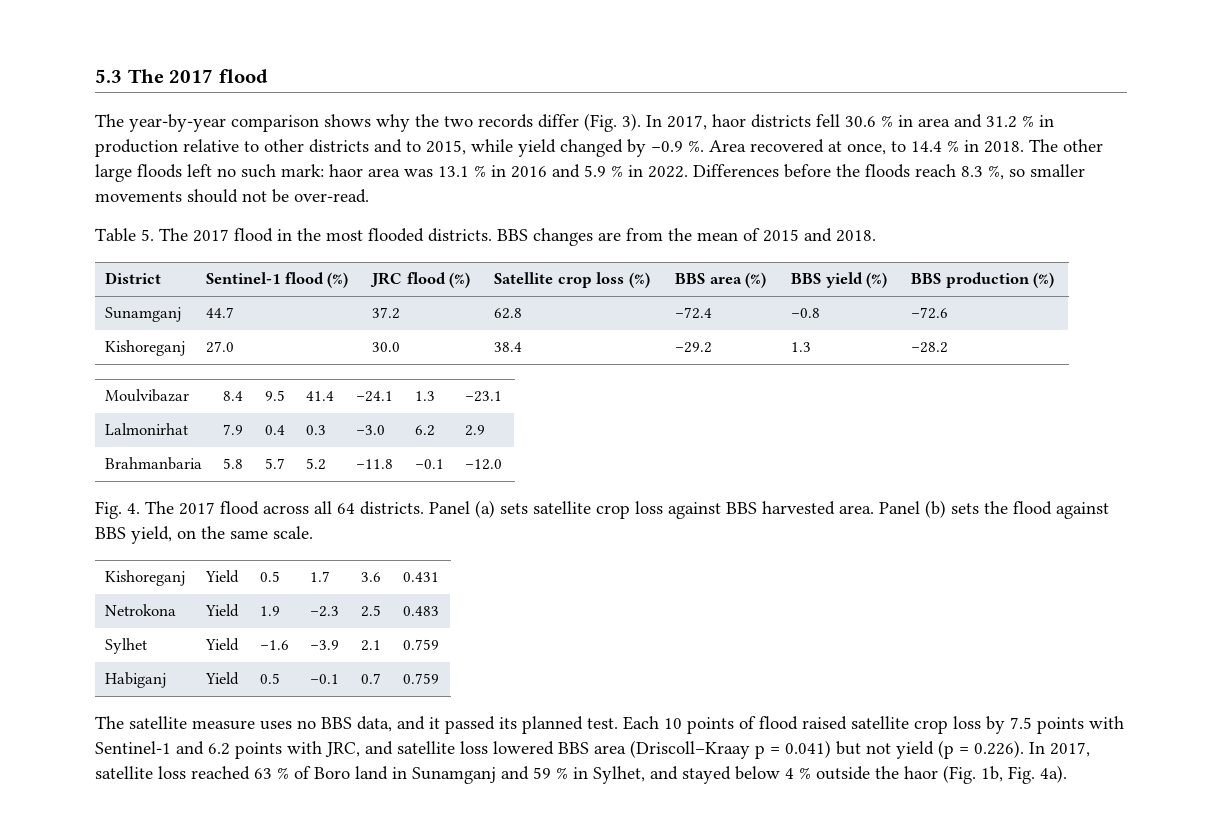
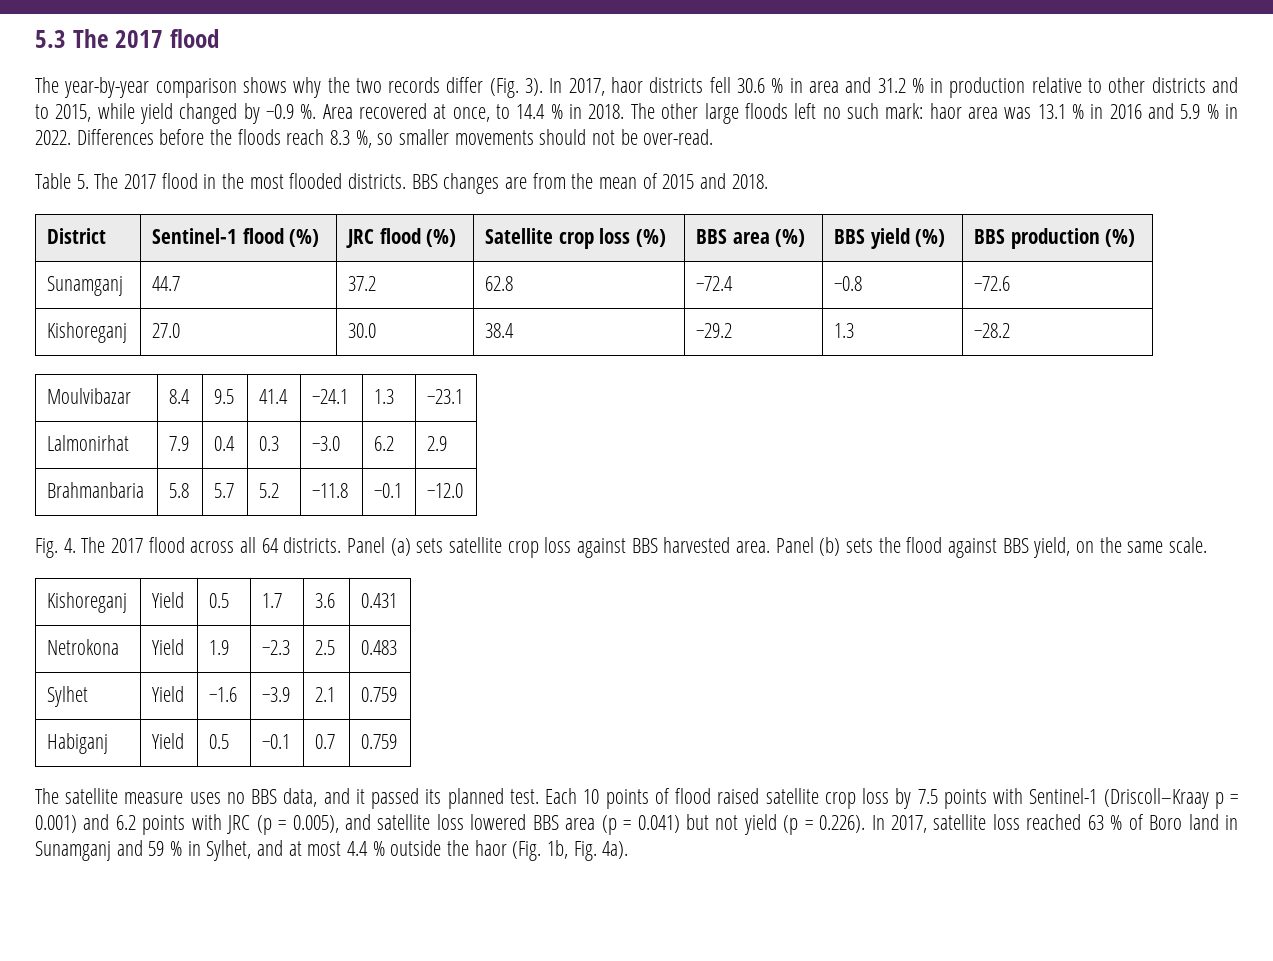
- Each 10 points of flood raised satellite crop loss by 7.5 points with Sentinel-1 and 6.2 points with JRC, and satellite loss lowered BBS area (Driscoll–Kraay p = 0.041) but not yield (p = 0.226). In 2017, satellite loss reached 63 % of Boro land in Sunamganj and 59 % in Sylhet, and stayed below 4 % outside the haor (Fig. 1b, Fig. 4a).
+ Each 10 points of flood raised satellite crop loss by 7.5 points with Sentinel-1 (Driscoll–Kraay p = 0.001) and 6.2 points with JRC (p = 0.005), and satellite loss lowered BBS area (p = 0.041) but not yield (p = 0.226). In 2017, satellite loss reached 63 % of Boro land in Sunamganj and 59 % in Sylhet, and at most 4.4 % outside the haor (Fig. 1b, Fig. 4a).

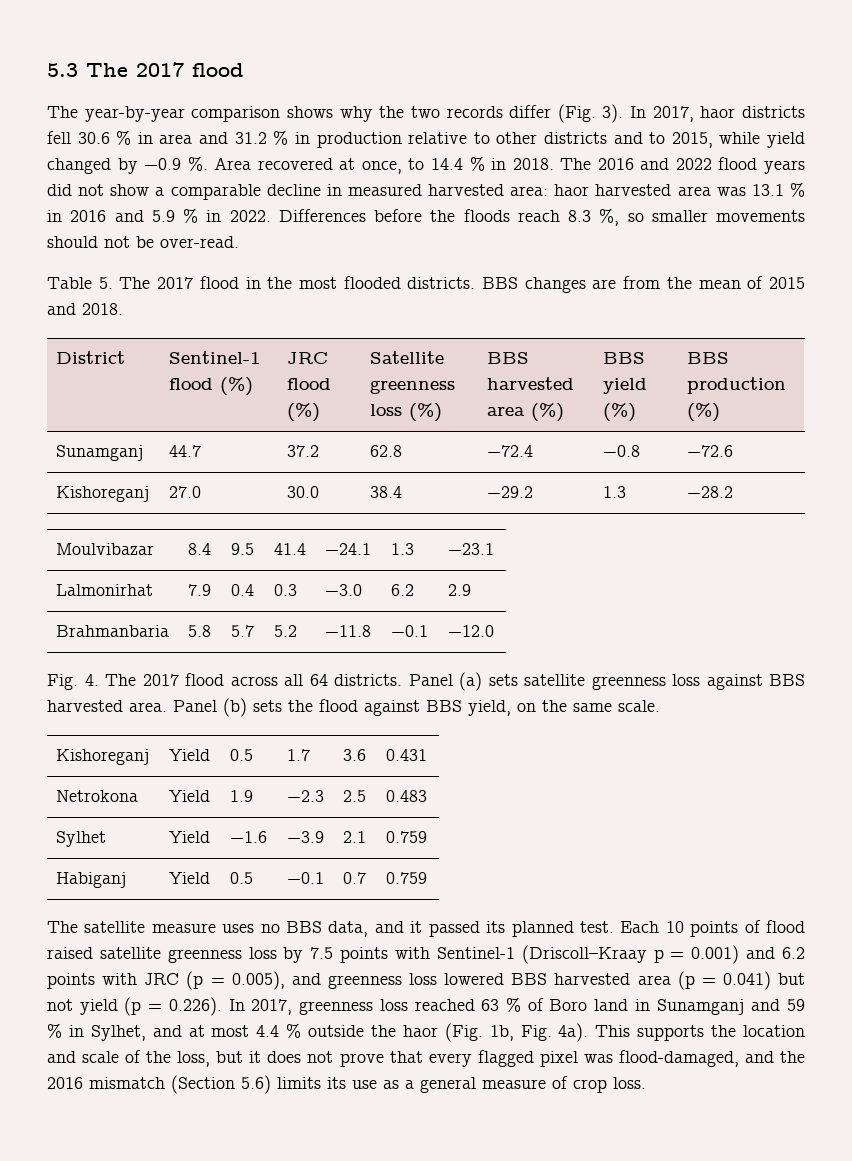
- The other large floods left no such mark: haor area was 13.1 % in 2016 and 5.9 % in 2022.
+ The 2016 and 2022 flood years did not show a comparable decline in measured harvested area: haor harvested area was 13.1 % in 2016 and 5.9 % in 2022.
- District | Sentinel-1 flood (%) | JRC flood (%) | Satellite crop loss (%) | BBS area (%) | BBS yield (%) | BBS production (%)
+ District | Sentinel-1 flood (%) | JRC flood (%) | Satellite greenness loss (%) | BBS harvested area (%) | BBS yield (%) | BBS production (%)
- Panel (a) sets satellite crop loss against BBS harvested area.
+ Panel (a) sets satellite greenness loss against BBS harvested area.
- Each 10 points of flood raised satellite crop loss by 7.5 points with Sentinel-1 (Driscoll–Kraay p = 0.001) and 6.2 points with JRC (p = 0.005), and satellite loss lowered BBS area (p = 0.041) but not yield (p = 0.226). In 2017, satellite loss reached 63 % of Boro land in Sunamganj and 59 % in Sylhet, and at most 4.4 % outside the haor (Fig. 1b, Fig. 4a).
+ Each 10 points of flood raised satellite greenness loss by 7.5 points with Sentinel-1 (Driscoll–Kraay p = 0.001) and 6.2 points with JRC (p = 0.005), and greenness loss lowered BBS harvested area (p = 0.041) but not yield (p = 0.226). In 2017, greenness loss reached 63 % of Boro land in Sunamganj and 59 % in Sylhet, and at most 4.4 % outside the haor (Fig. 1b, Fig. 4a).
+ This supports the location and scale of the loss, but it does not prove that every flagged pixel was flood-damaged, and the 2016 mismatch (Section 5.6) limits its use as a general measure of crop loss.

